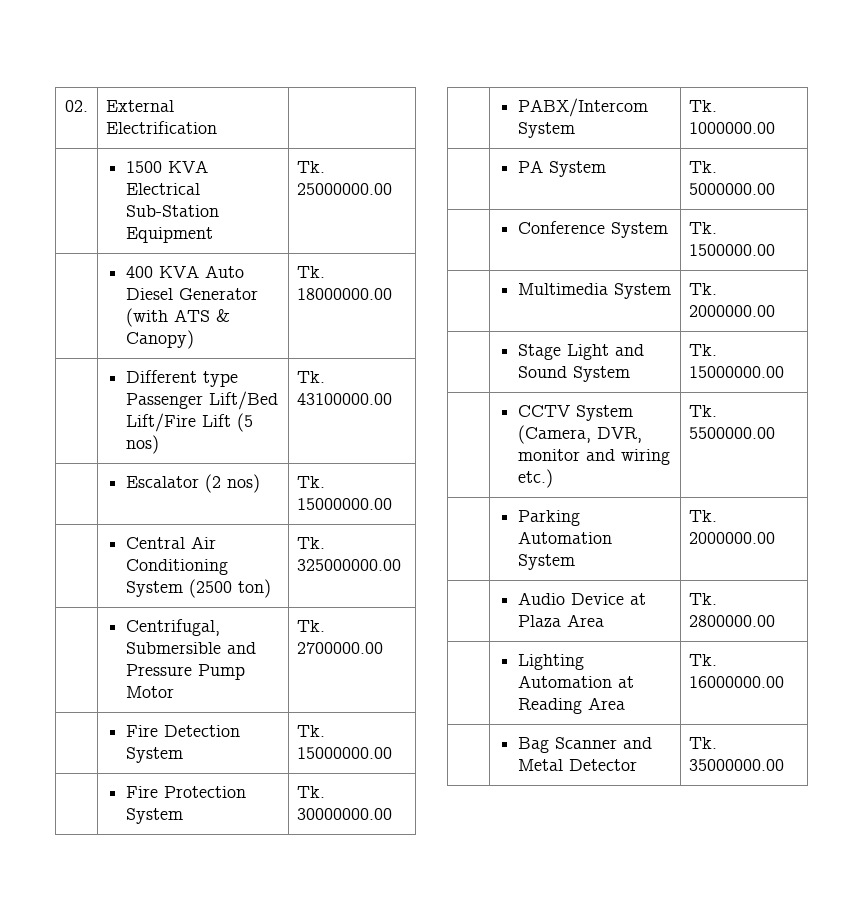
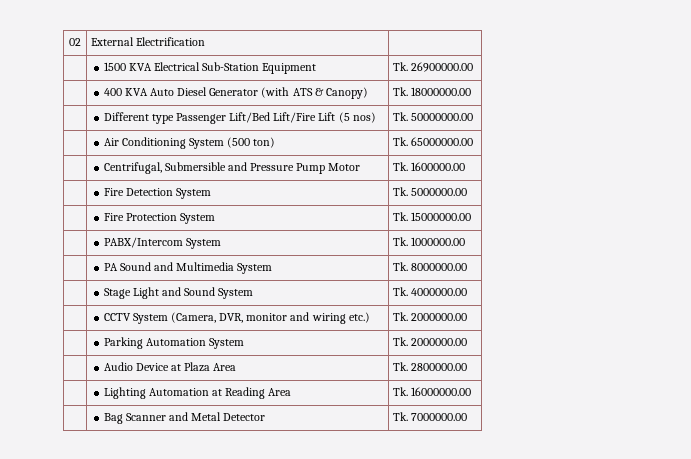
- 02. | External Electrification |
+ 02 | External Electrification |
- | 1500 KVA Electrical Sub-Station Equipment | Tk. 25000000.00
+ | 1500 KVA Electrical Sub-Station Equipment | Tk. 26900000.00
- | Different type Passenger Lift/Bed Lift/Fire Lift (5 nos) | Tk. 43100000.00
- | Escalator (2 nos) | Tk. 15000000.00
- | Central Air Conditioning System (2500 ton) | Tk. 325000000.00
+ | Different type Passenger Lift/Bed Lift/Fire Lift (5 nos) | Tk. 50000000.00
+ | Air Conditioning System (500 ton) | Tk. 65000000.00
- | Centrifugal, Submersible and Pressure Pump Motor | Tk. 2700000.00
+ | Centrifugal, Submersible and Pressure Pump Motor | Tk. 1600000.00
- | Fire Detection System | Tk. 15000000.00
+ | Fire Detection System | Tk. 5000000.00
- | Fire Protection System | Tk. 30000000.00
+ | Fire Protection System | Tk. 15000000.00
- | PA System | Tk. 5000000.00
- | Conference System | Tk. 1500000.00
- | Multimedia System | Tk. 2000000.00
+ | PA Sound and Multimedia System | Tk. 8000000.00
- | Stage Light and Sound System | Tk. 15000000.00
+ | Stage Light and Sound System | Tk. 4000000.00
- | CCTV System (Camera, DVR, monitor and wiring etc.) | Tk. 5500000.00
+ | CCTV System (Camera, DVR, monitor and wiring etc.) | Tk. 2000000.00
- | Bag Scanner and Metal Detector | Tk. 35000000.00
+ | Bag Scanner and Metal Detector | Tk. 7000000.00

